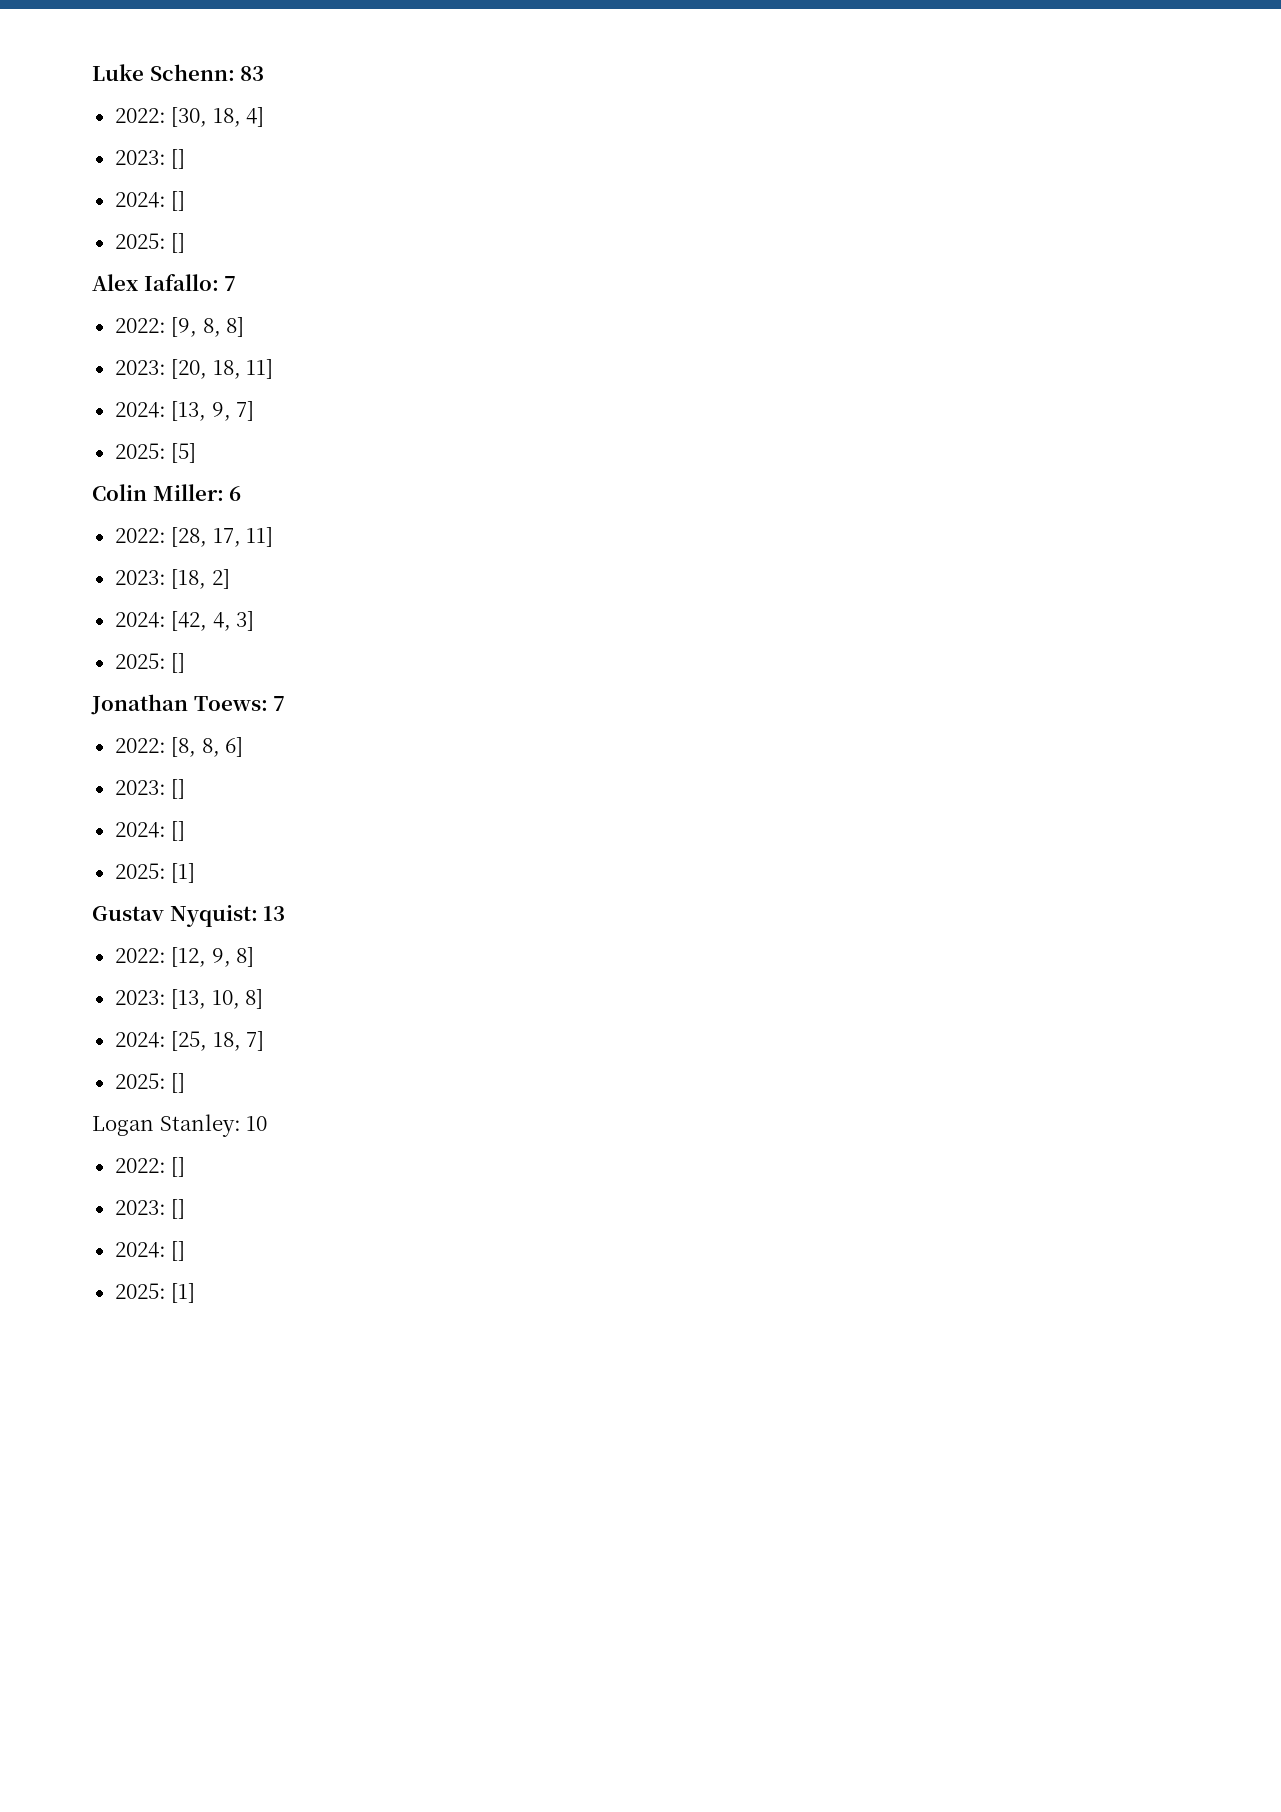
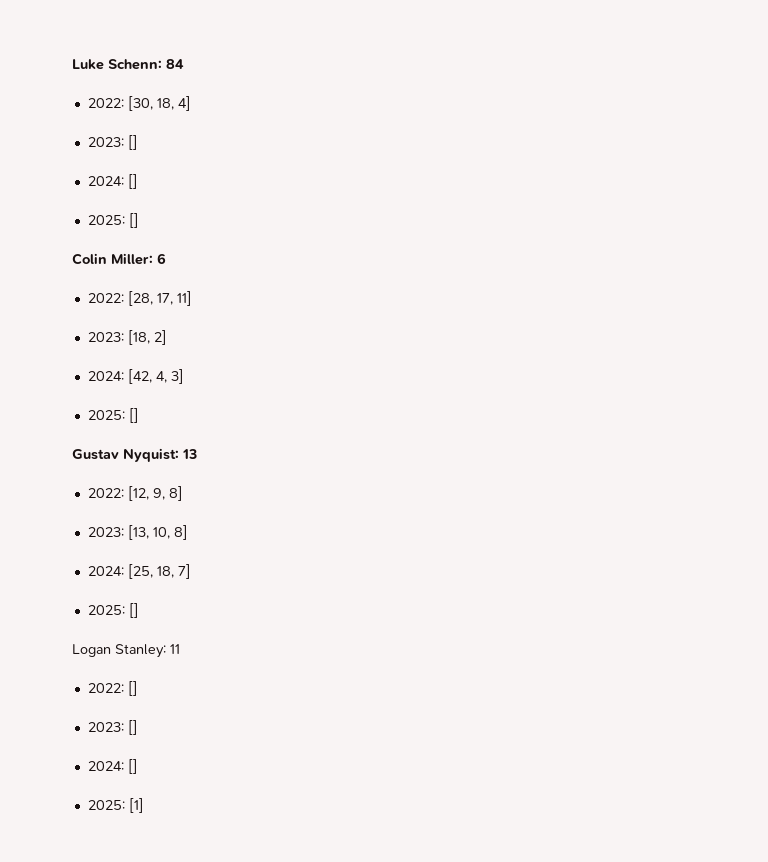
- Luke Schenn: 83
+ Luke Schenn: 84
- Alex Iafallo: 7
- 2022: [9, 8, 8]
- 2023: [20, 18, 11]
- 2024: [13, 9, 7]
- 2025: [5]
- Jonathan Toews: 7
- 2022: [8, 8, 6]
- 2023: []
- 2024: []
- 2025: [1]
- Logan Stanley: 10
+ Logan Stanley: 11

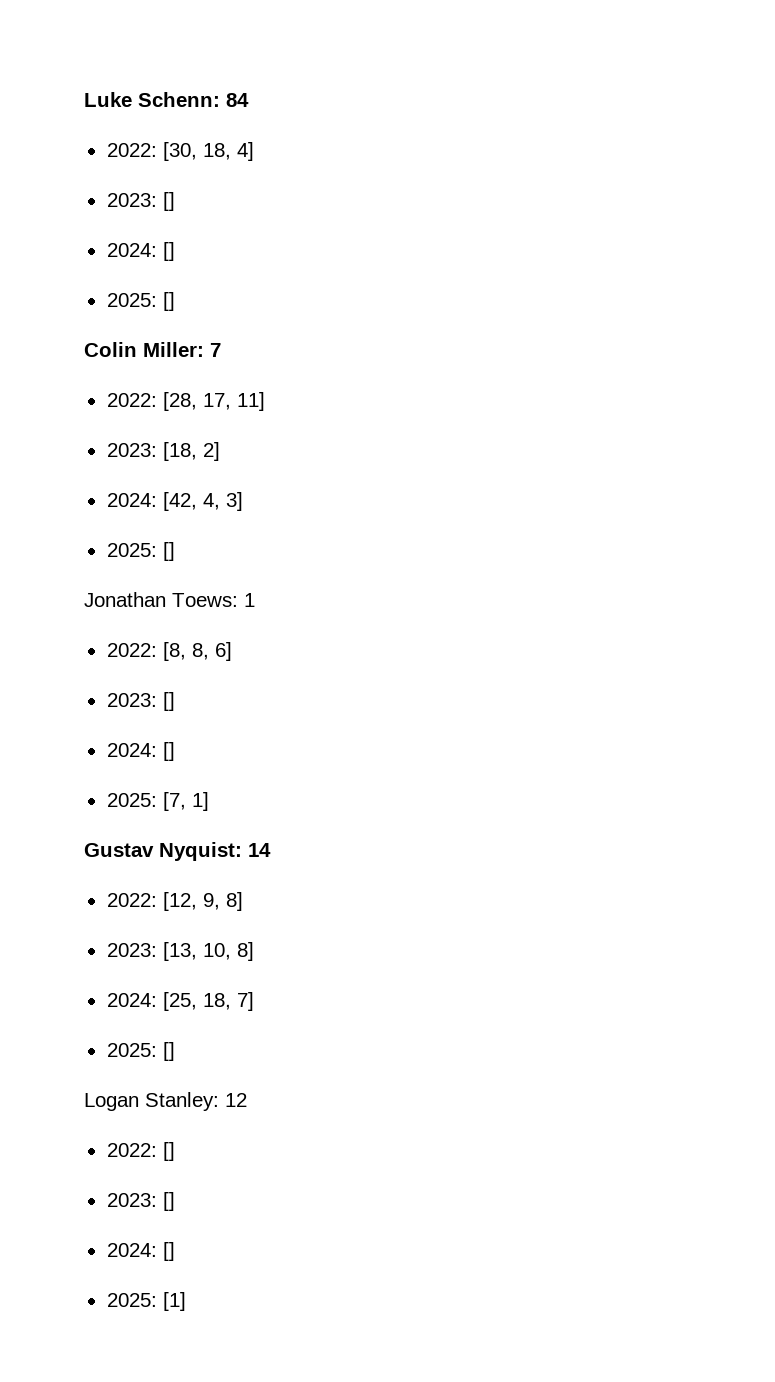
- Colin Miller: 6
+ Colin Miller: 7
+ Jonathan Toews: 1
+ 2022: [8, 8, 6]
+ 2023: []
+ 2024: []
+ 2025: [7, 1]
- Gustav Nyquist: 13
+ Gustav Nyquist: 14
- Logan Stanley: 11
+ Logan Stanley: 12

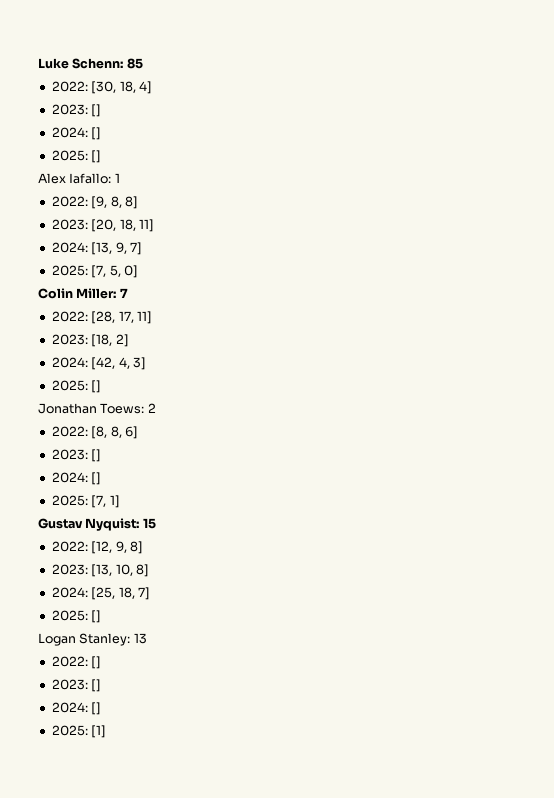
- Luke Schenn: 84
+ Luke Schenn: 85
+ Alex Iafallo: 1
+ 2022: [9, 8, 8]
+ 2023: [20, 18, 11]
+ 2024: [13, 9, 7]
+ 2025: [7, 5, 0]
- Jonathan Toews: 1
+ Jonathan Toews: 2
- Gustav Nyquist: 14
+ Gustav Nyquist: 15
- Logan Stanley: 12
+ Logan Stanley: 13

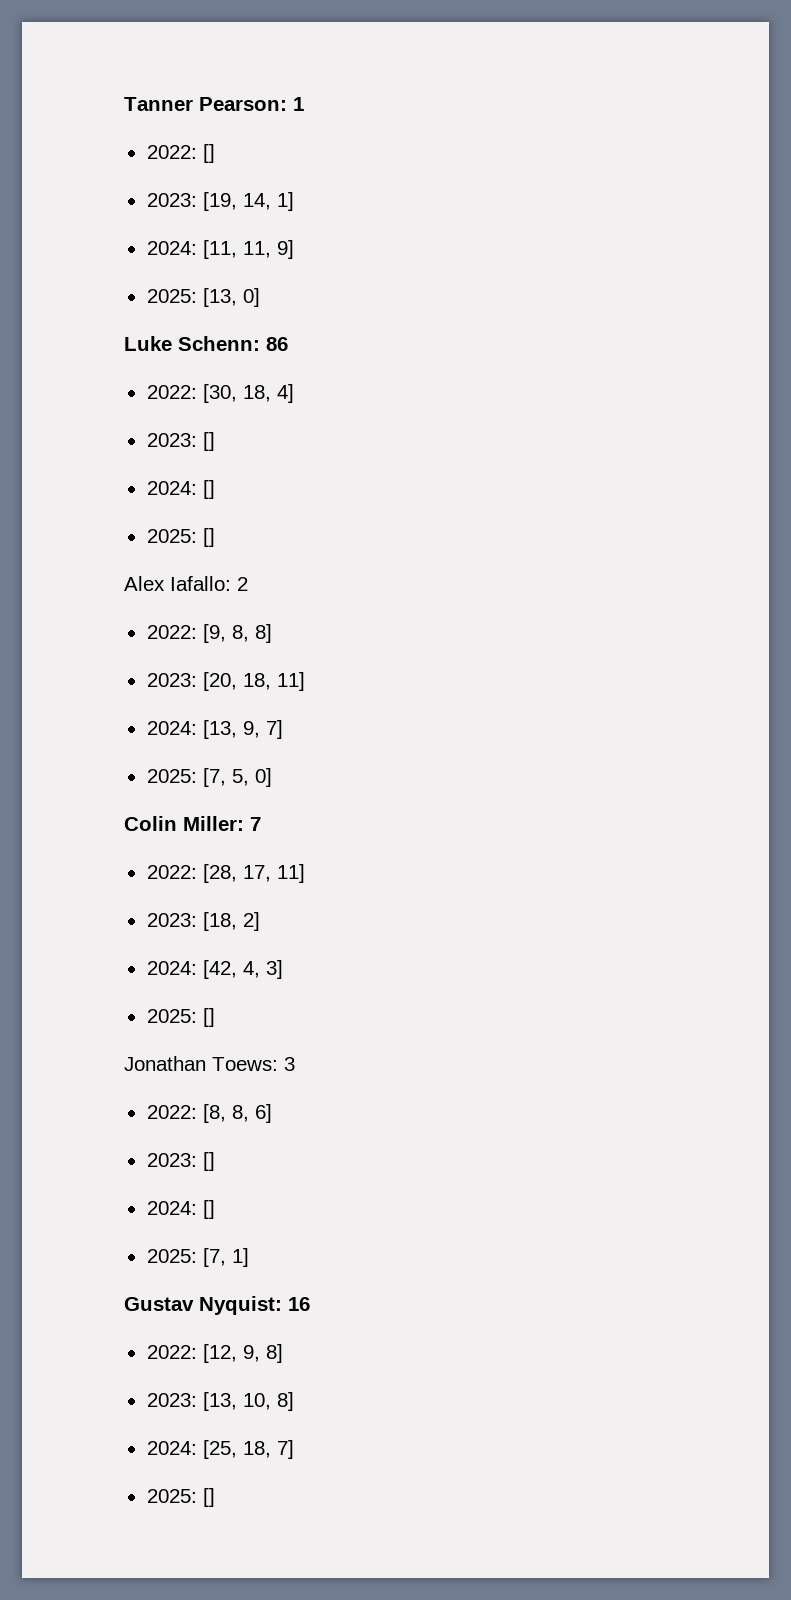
+ Tanner Pearson: 1
+ 2022: []
+ 2023: [19, 14, 1]
+ 2024: [11, 11, 9]
+ 2025: [13, 0]
- Luke Schenn: 85
+ Luke Schenn: 86
- Alex Iafallo: 1
+ Alex Iafallo: 2
- Jonathan Toews: 2
+ Jonathan Toews: 3
- Gustav Nyquist: 15
+ Gustav Nyquist: 16
- Logan Stanley: 13
- 2022: []
- 2023: []
- 2024: []
- 2025: [1]

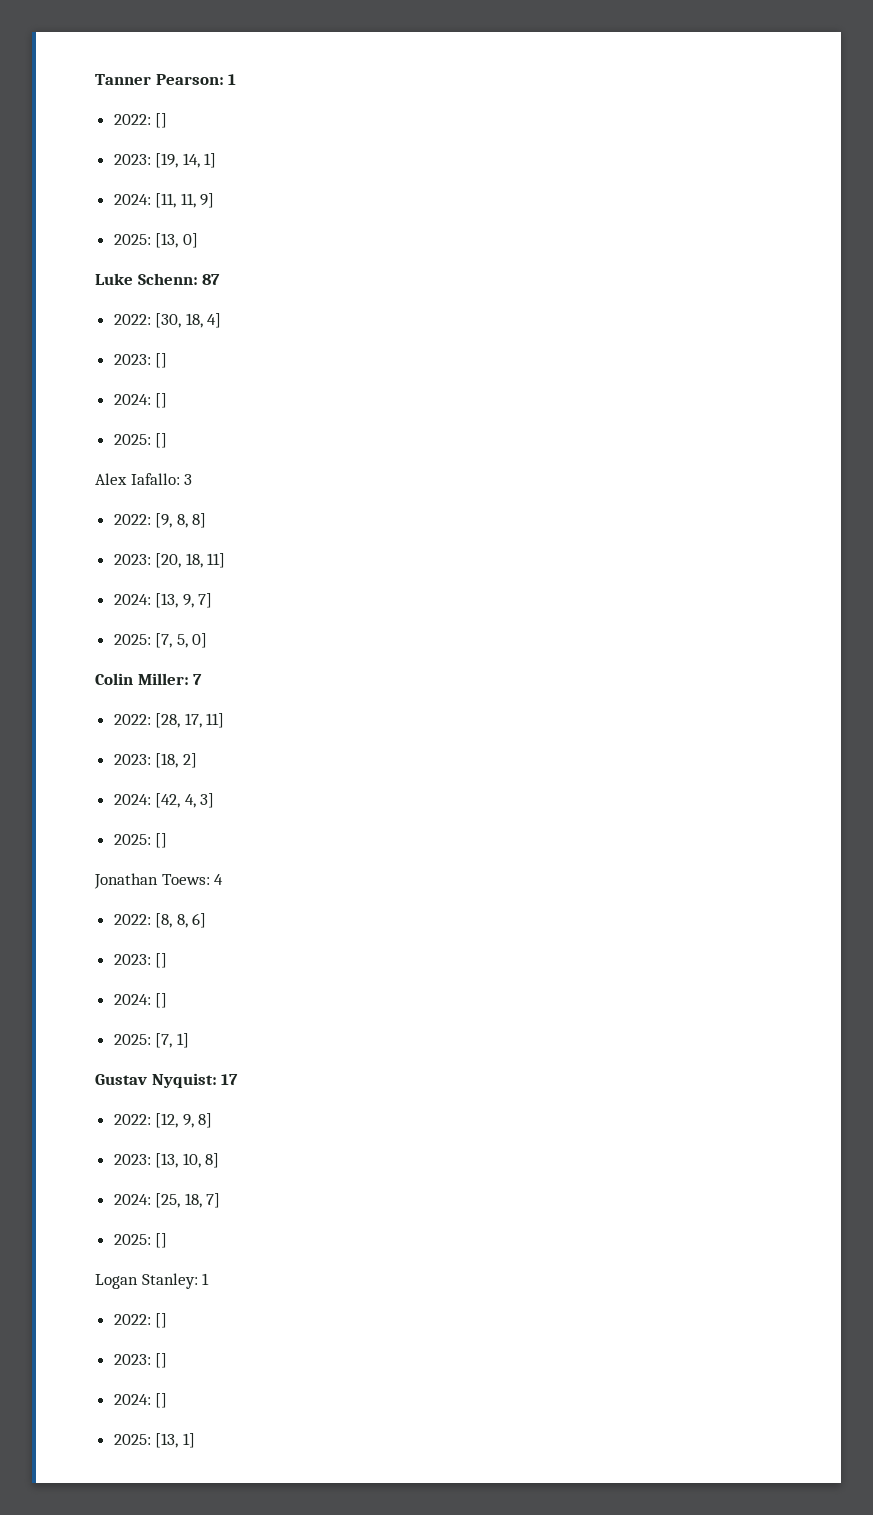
- Luke Schenn: 86
+ Luke Schenn: 87
- Alex Iafallo: 2
+ Alex Iafallo: 3
- Jonathan Toews: 3
+ Jonathan Toews: 4
- Gustav Nyquist: 16
+ Gustav Nyquist: 17
+ Logan Stanley: 1
+ 2022: []
+ 2023: []
+ 2024: []
+ 2025: [13, 1]

